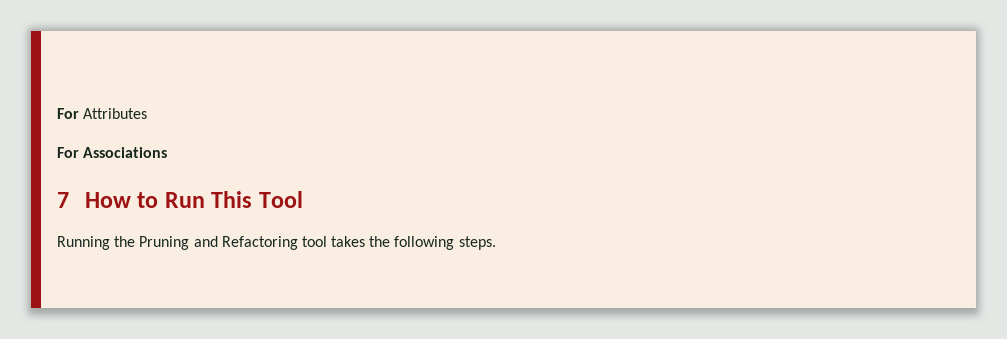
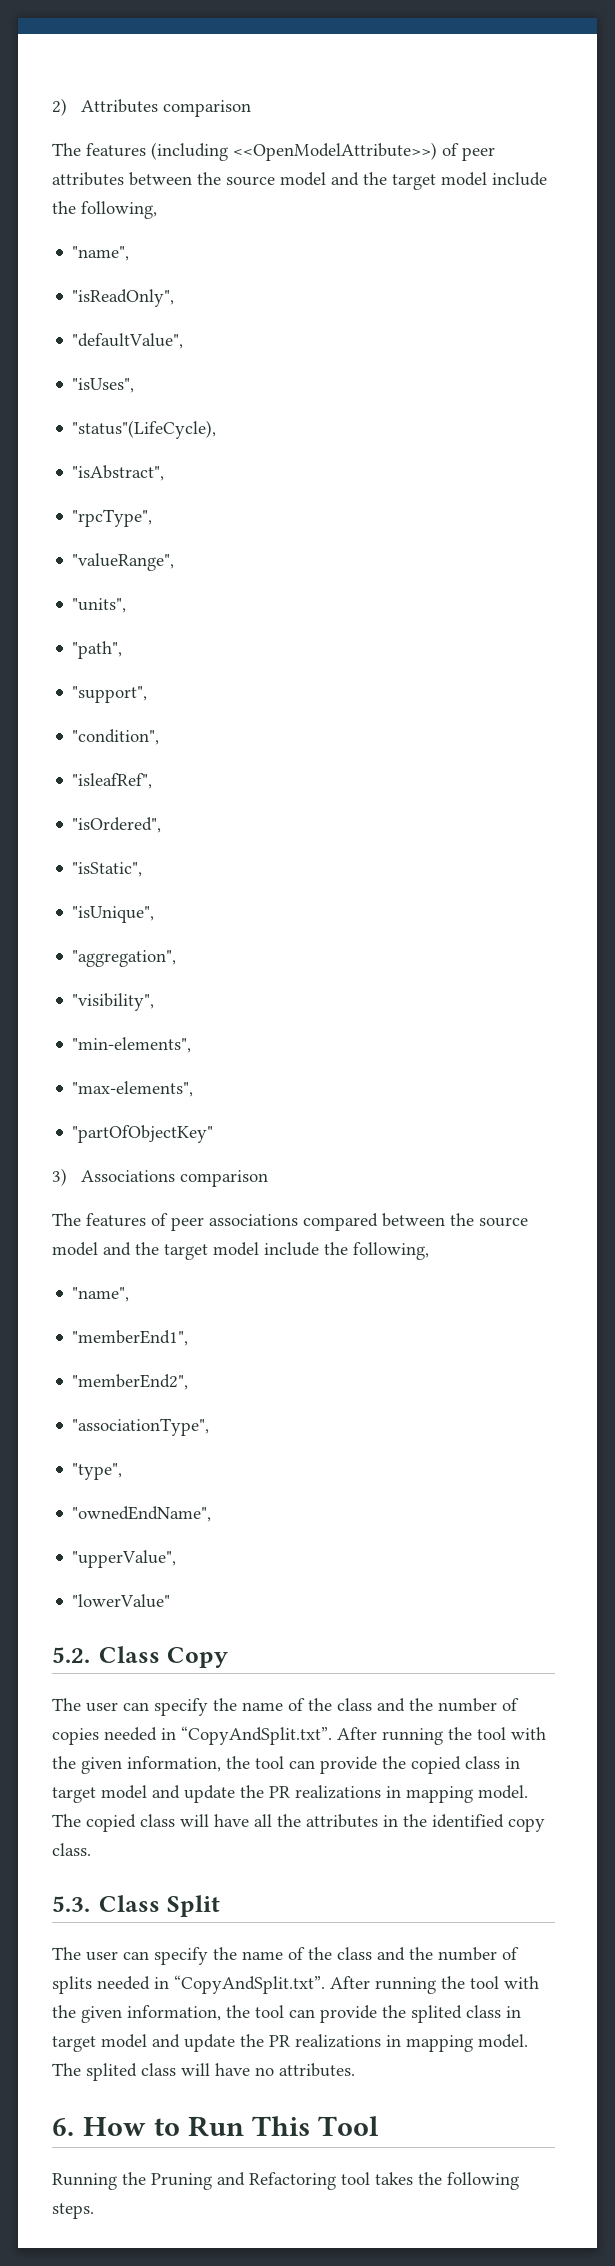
- For Attributes
- For Associations
- 7 How to Run This Tool
+ 2) Attributes comparison
+ The features (including <<OpenModelAttribute>>) of peer attributes between the source model and the target model include the following,
+ "name",
+ "isReadOnly",
+ "defaultValue",
+ "isUses",
+ "status"(LifeCycle),
+ "isAbstract",
+ "rpcType",
+ "valueRange",
+ "units",
+ "path",
+ "support",
+ "condition",
+ "isleafRef",
+ "isOrdered",
+ "isStatic",
+ "isUnique",
+ "aggregation",
+ "visibility",
+ "min-elements",
+ "max-elements",
+ "partOfObjectKey"
+ 3) Associations comparison
+ The features of peer associations compared between the source model and the target model include the following,
+ "name",
+ "memberEnd1",
+ "memberEnd2",
+ "associationType",
+ "type",
+ "ownedEndName",
+ "upperValue",
+ "lowerValue"
+ 5.2. Class Copy
+ The user can specify the name of the class and the number of copies needed in “CopyAndSplit.txt”. After running the tool with the given information, the tool can provide the copied class in target model and update the PR realizations in mapping model. The copied class will have all the attributes in the identified copy class.
+ 5.3. Class Split
+ The user can specify the name of the class and the number of splits needed in “CopyAndSplit.txt”. After running the tool with the given information, the tool can provide the splited class in target model and update the PR realizations in mapping model. The splited class will have no attributes.
+ 6. How to Run This Tool

